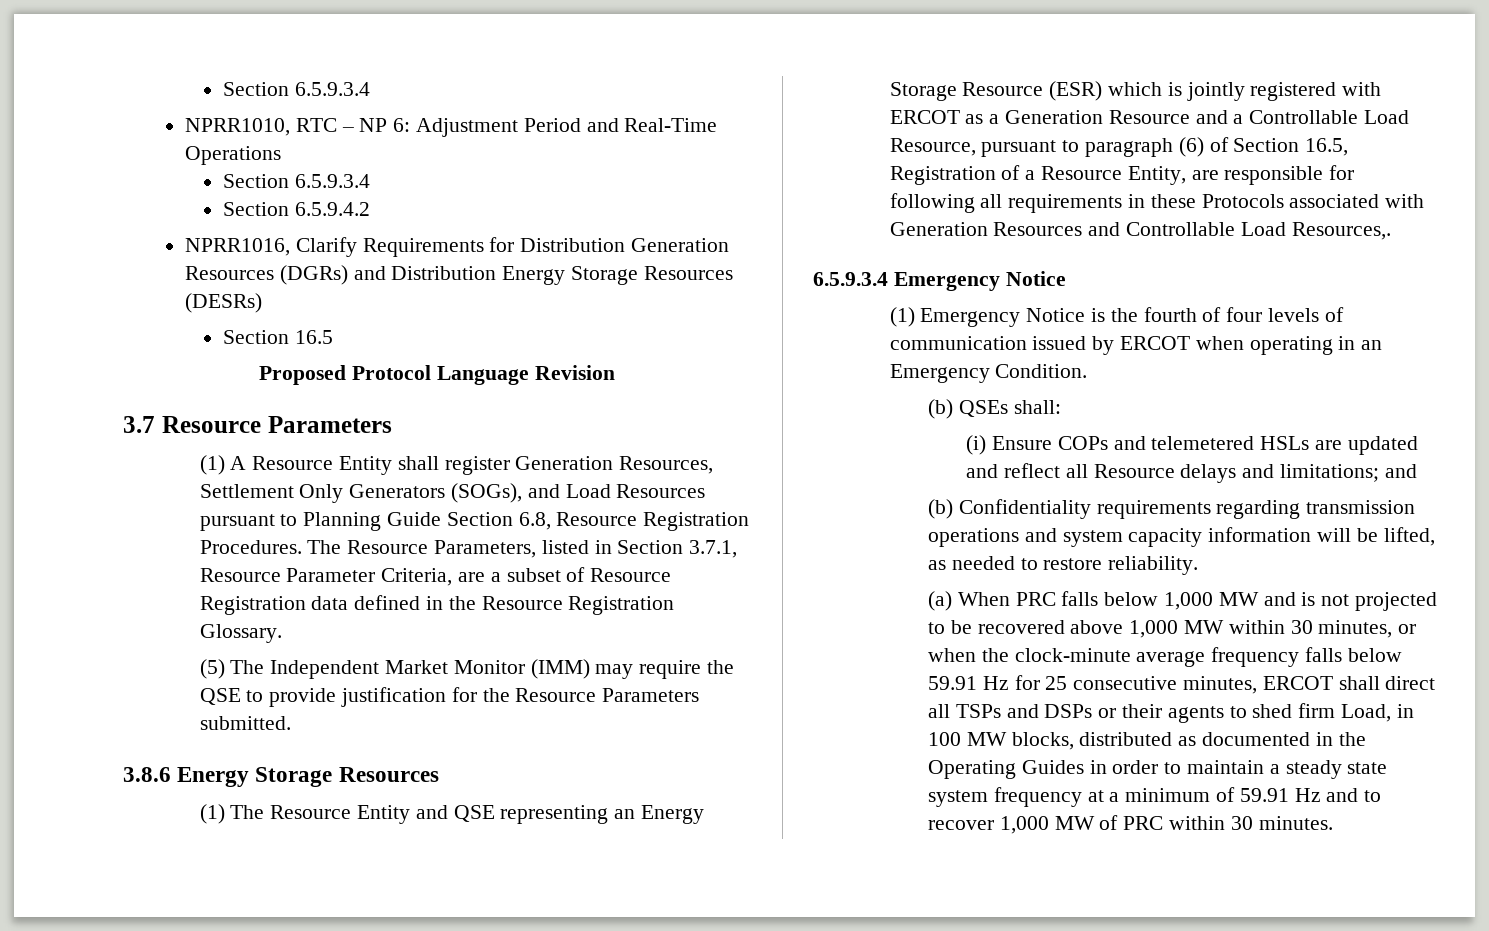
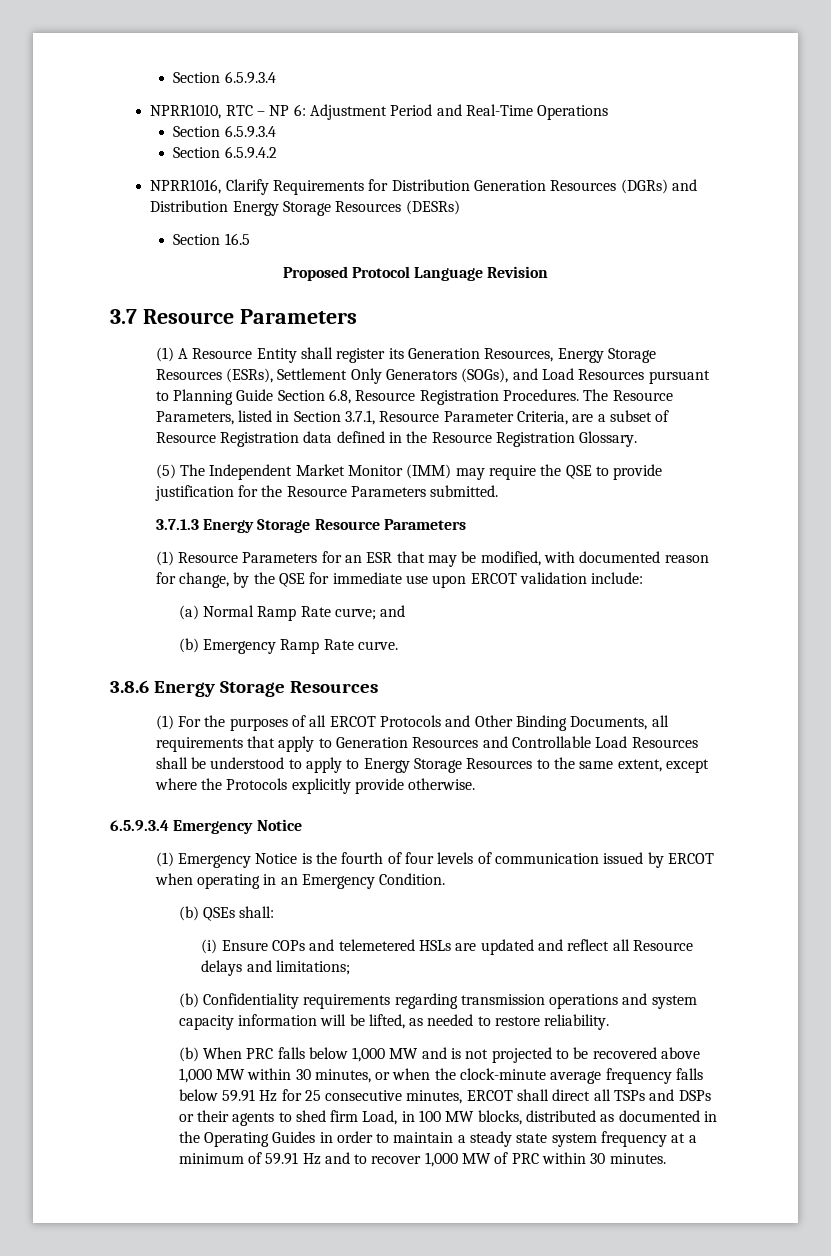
- (1) A Resource Entity shall register Generation Resources, Settlement Only Generators (SOGs), and Load Resources pursuant to Planning Guide Section 6.8, Resource Registration Procedures.
+ (1) A Resource Entity shall register its Generation Resources, Energy Storage Resources (ESRs), Settlement Only Generators (SOGs), and Load Resources pursuant to Planning Guide Section 6.8, Resource Registration Procedures.
+ 3.7.1.3 Energy Storage Resource Parameters
+ (1) Resource Parameters for an ESR that may be modified, with documented reason for change, by the QSE for immediate use upon ERCOT validation include:
+ (a) Normal Ramp Rate curve; and
+ (b) Emergency Ramp Rate curve.
- (1) The Resource Entity and QSE representing an Energy Storage Resource (ESR) which is jointly registered with ERCOT as a Generation Resource and a Controllable Load Resource, pursuant to paragraph (6) of Section 16.5, Registration of a Resource Entity, are responsible for following all requirements in these Protocols associated with Generation Resources and Controllable Load Resources,.
+ (1) For the purposes of all ERCOT Protocols and Other Binding Documents, all requirements that apply to Generation Resources and Controllable Load Resources shall be understood to apply to Energy Storage Resources to the same extent, except where the Protocols explicitly provide otherwise.
- (i) Ensure COPs and telemetered HSLs are updated and reflect all Resource delays and limitations; and
+ (i) Ensure COPs and telemetered HSLs are updated and reflect all Resource delays and limitations;
- (a) When PRC falls below 1,000 MW and is not projected to be recovered above 1,000 MW within 30 minutes, or when the clock-minute average frequency falls below 59.91 Hz for 25 consecutive minutes, ERCOT shall direct all TSPs and DSPs or their agents to shed firm Load, in 100 MW blocks, distributed as documented in the Operating Guides in order to maintain a steady state system frequency at a minimum of 59.91 Hz and to recover 1,000 MW of PRC within 30 minutes.
+ (b) When PRC falls below 1,000 MW and is not projected to be recovered above 1,000 MW within 30 minutes, or when the clock-minute average frequency falls below 59.91 Hz for 25 consecutive minutes, ERCOT shall direct all TSPs and DSPs or their agents to shed firm Load, in 100 MW blocks, distributed as documented in the Operating Guides in order to maintain a steady state system frequency at a minimum of 59.91 Hz and to recover 1,000 MW of PRC within 30 minutes.

